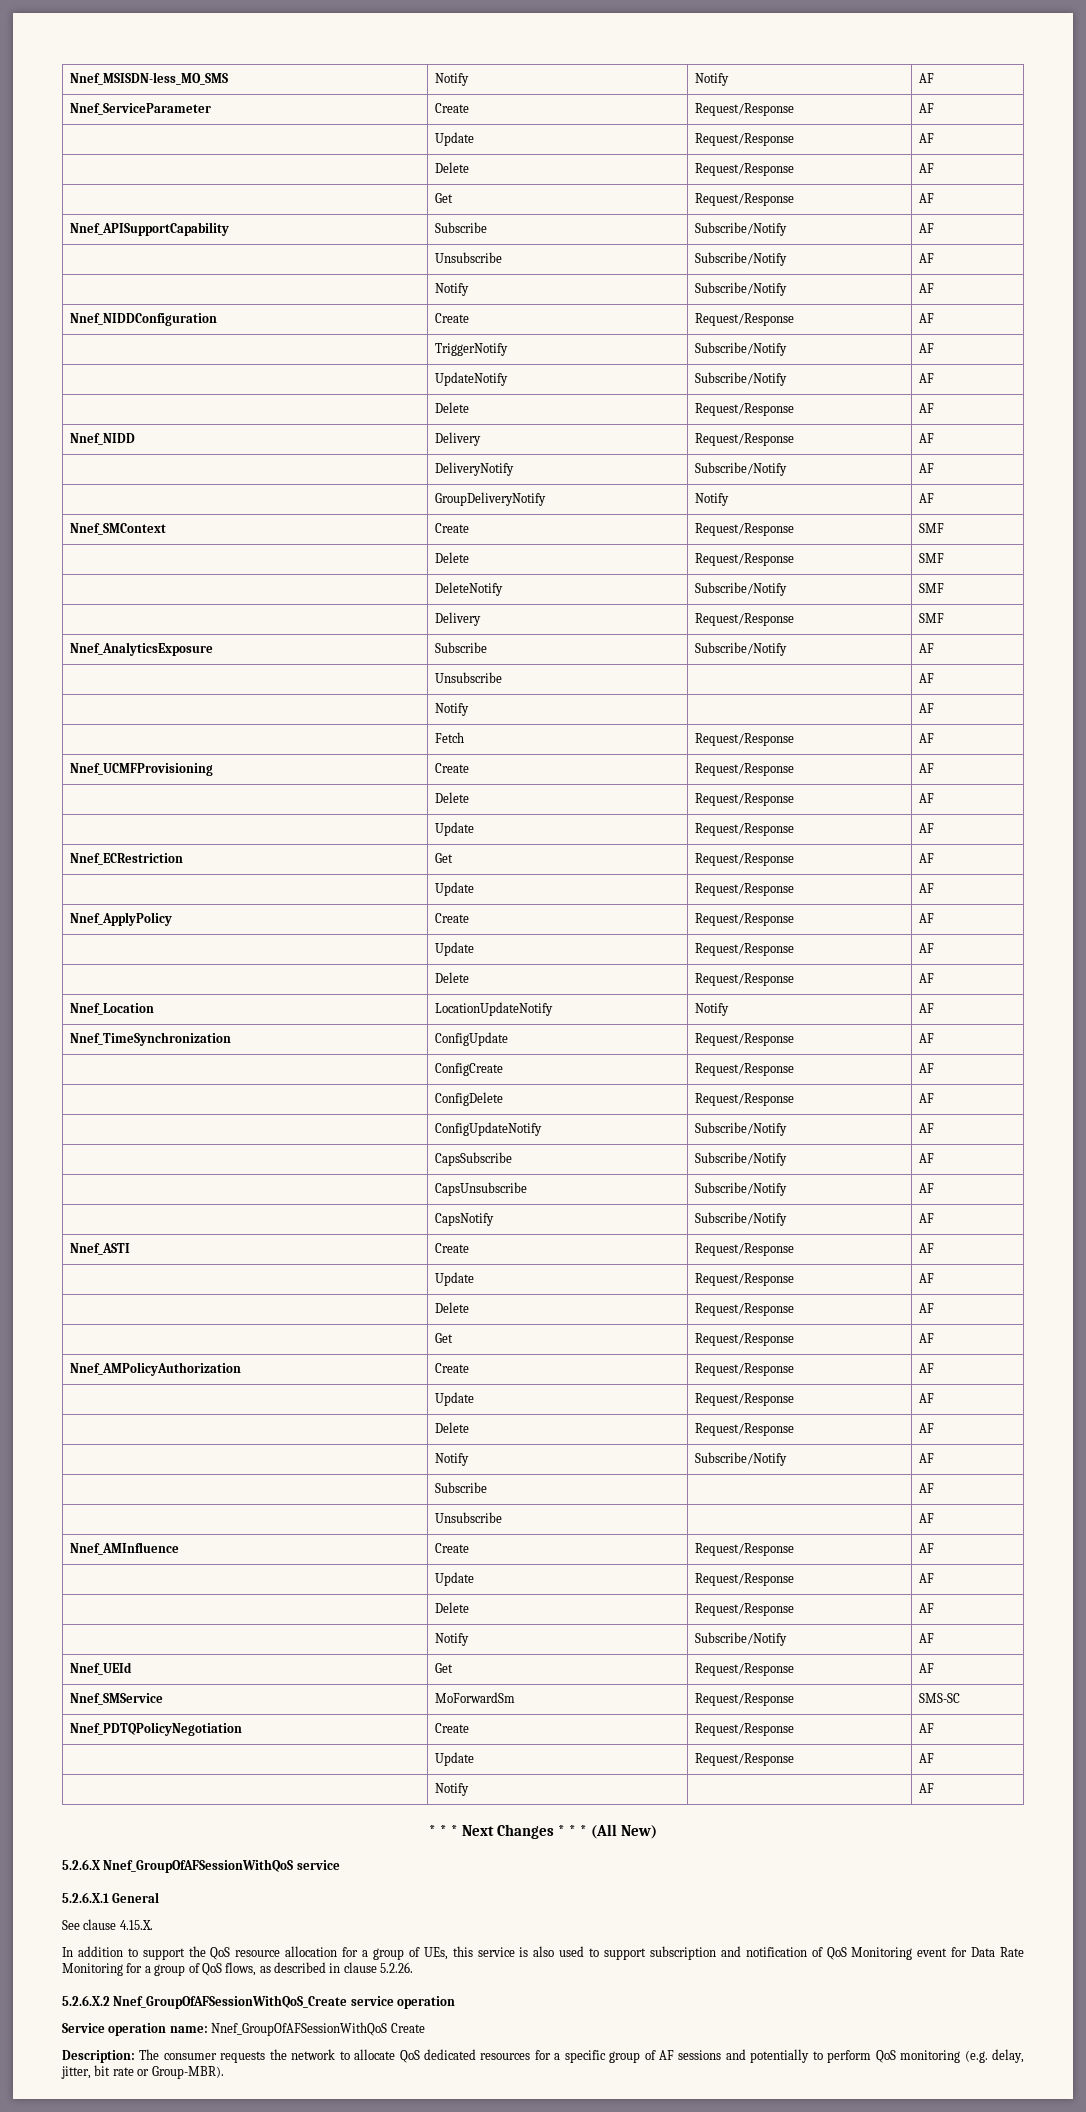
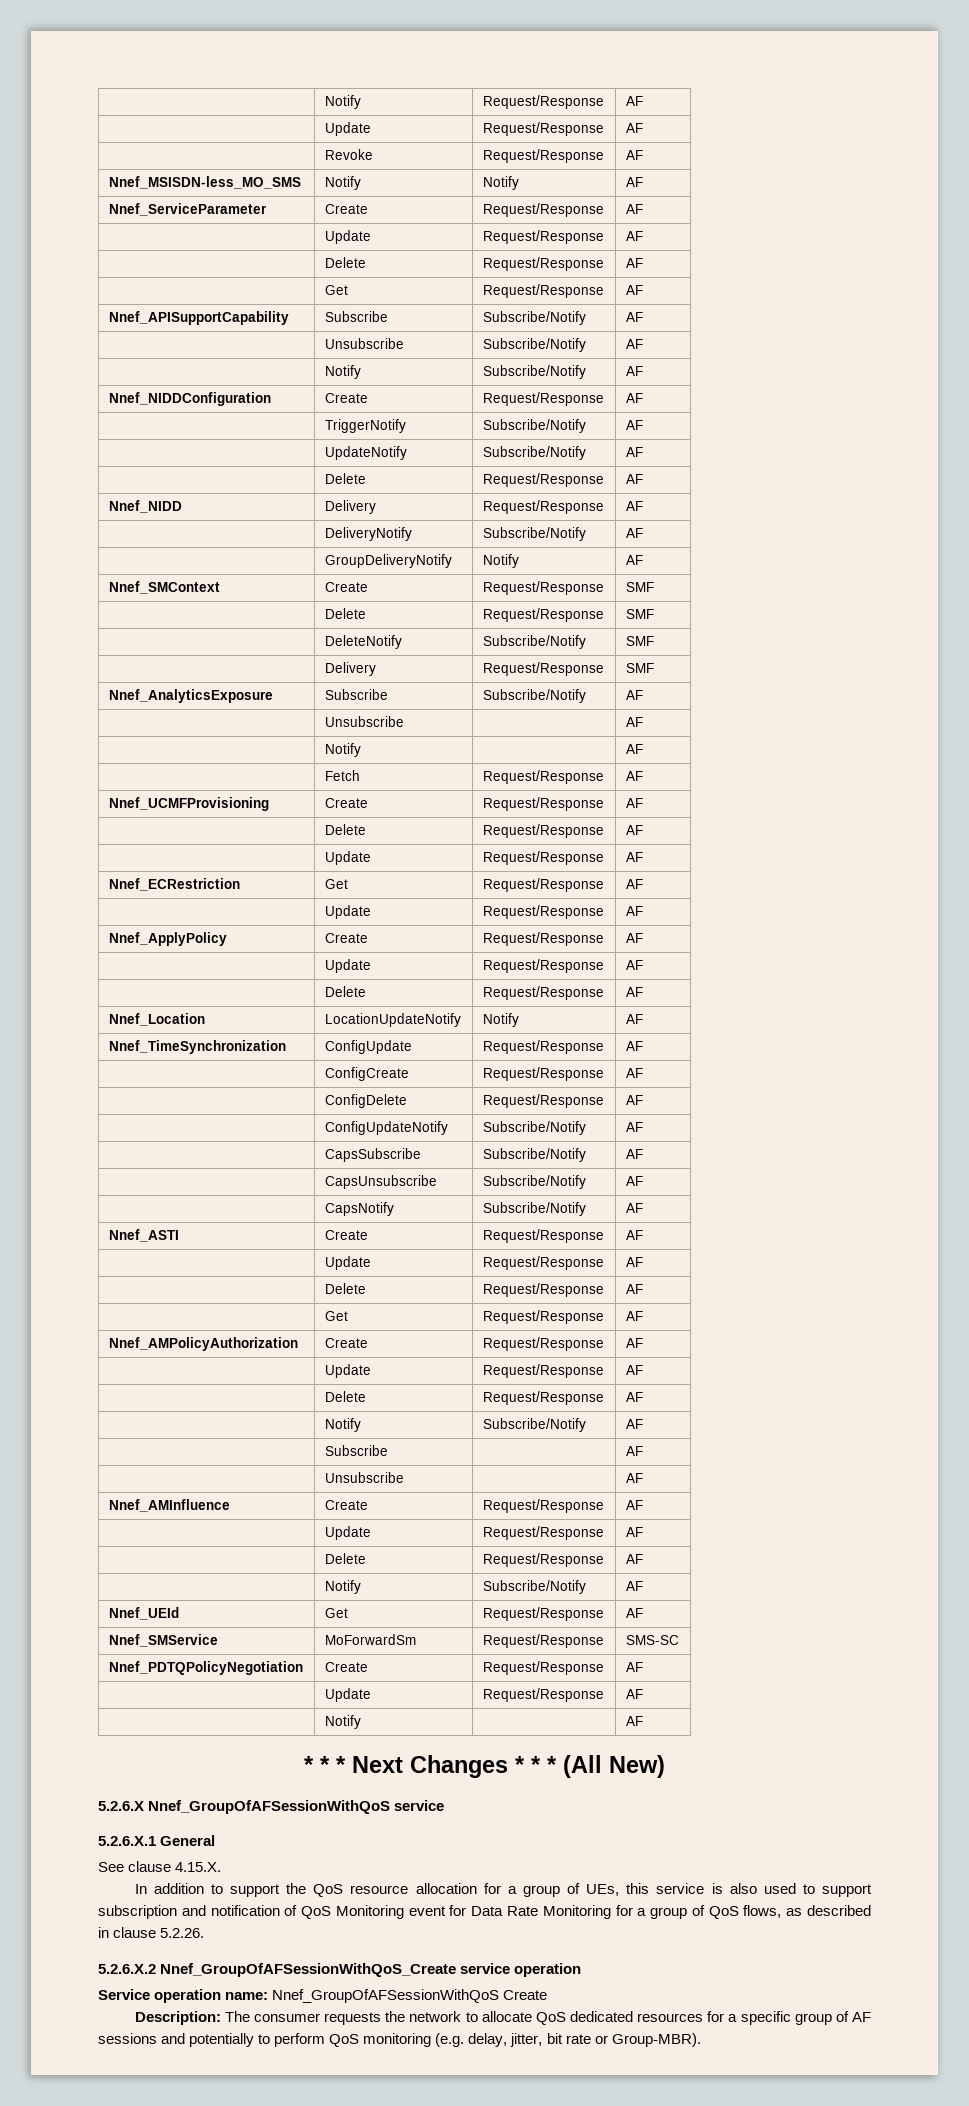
+ | Notify | Request/Response | AF
+ | Update | Request/Response | AF
+ | Revoke | Request/Response | AF

